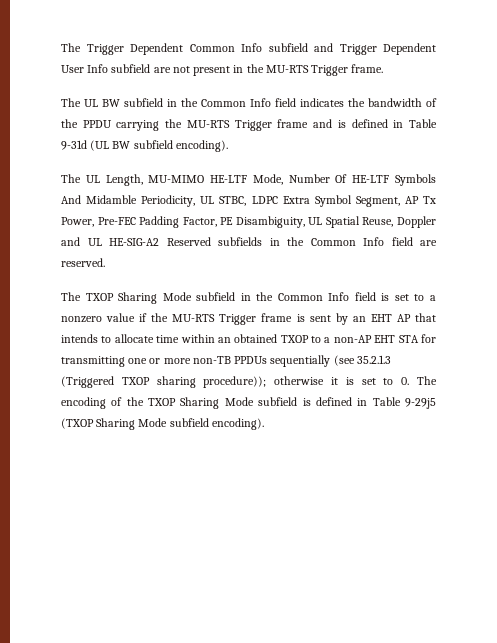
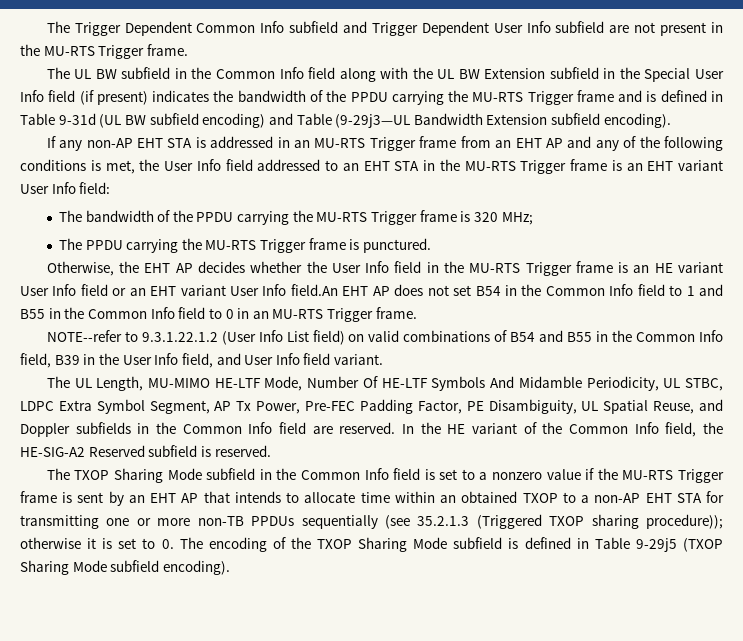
- The UL BW subfield in the Common Info field indicates the bandwidth of the PPDU carrying the MU-RTS Trigger frame and is defined in Table 9-31d (UL BW subfield encoding).
+ The UL BW subfield in the Common Info field along with the UL BW Extension subfield in the Special User Info field (if present) indicates the bandwidth of the PPDU carrying the MU-RTS Trigger frame and is defined in Table 9-31d (UL BW subfield encoding) and Table (9-29j3—UL Bandwidth Extension subfield encoding).
+ If any non-AP EHT STA is addressed in an MU-RTS Trigger frame from an EHT AP and any of the following conditions is met, the User Info field addressed to an EHT STA in the MU-RTS Trigger frame is an EHT variant User Info field:
+ The bandwidth of the PPDU carrying the MU-RTS Trigger frame is 320 MHz;
+ The PPDU carrying the MU-RTS Trigger frame is punctured.
+ Otherwise, the EHT AP decides whether the User Info field in the MU-RTS Trigger frame is an HE variant User Info field or an EHT variant User Info field.An EHT AP does not set B54 in the Common Info field to 1 and B55 in the Common Info field to 0 in an MU-RTS Trigger frame.
+ NOTE--refer to 9.3.1.22.1.2 (User Info List field) on valid combinations of B54 and B55 in the Common Info field, B39 in the User Info field, and User Info field variant.
- The UL Length, MU-MIMO HE-LTF Mode, Number Of HE-LTF Symbols And Midamble Periodicity, UL STBC, LDPC Extra Symbol Segment, AP Tx Power, Pre-FEC Padding Factor, PE Disambiguity, UL Spatial Reuse, Doppler and UL HE-SIG-A2 Reserved subfields in the Common Info field are reserved.
+ The UL Length, MU-MIMO HE-LTF Mode, Number Of HE-LTF Symbols And Midamble Periodicity, UL STBC, LDPC Extra Symbol Segment, AP Tx Power, Pre-FEC Padding Factor, PE Disambiguity, UL Spatial Reuse, and Doppler subfields in the Common Info field are reserved. In the HE variant of the Common Info field, the HE-SIG-A2 Reserved subfield is reserved.

